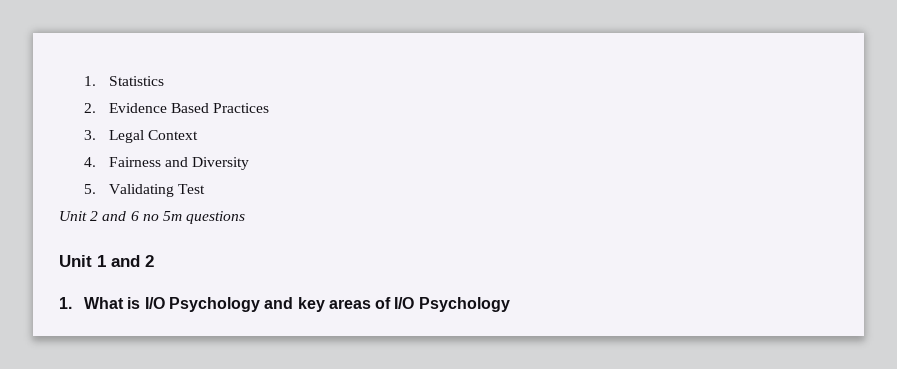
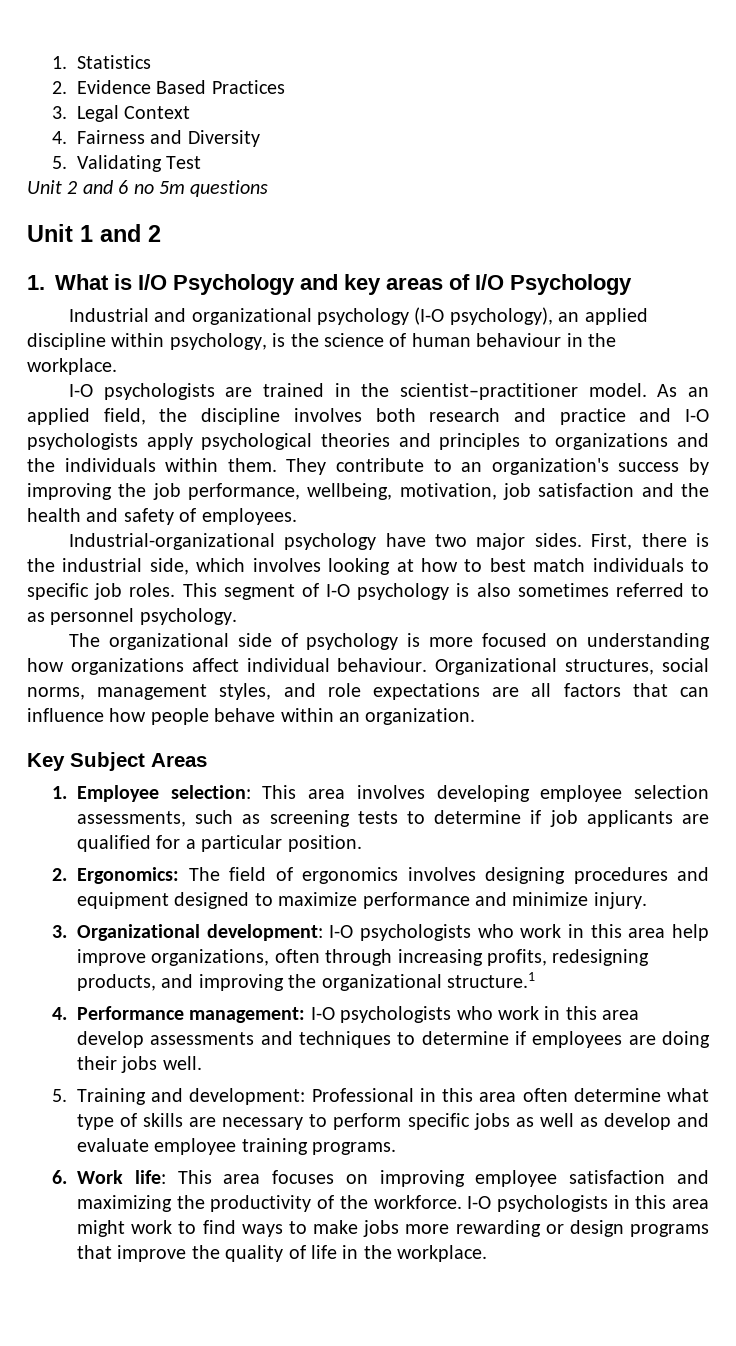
+ Industrial and organizational psychology (I-O psychology), an applied discipline within psychology, is the science of human behaviour in the workplace.
+ I-O psychologists are trained in the scientist–practitioner model. As an applied field, the discipline involves both research and practice and I-O psychologists apply psychological theories and principles to organizations and the individuals within them. They contribute to an organization's success by improving the job performance, wellbeing, motivation, job satisfaction and the health and safety of employees.
+ Industrial-organizational psychology have two major sides. First, there is the industrial side, which involves looking at how to best match individuals to specific job roles. This segment of I-O psychology is also sometimes referred to as personnel psychology.
+ The organizational side of psychology is more focused on understanding how organizations affect individual behaviour. Organizational structures, social norms, management styles, and role expectations are all factors that can influence how people behave within an organization.
+ Key Subject Areas
+ 1. Employee selection: This area involves developing employee selection assessments, such as screening tests to determine if job applicants are qualified for a particular position.
+ 2. Ergonomics: The field of ergonomics involves designing procedures and equipment designed to maximize performance and minimize injury.
+ 3. Organizational development: I-O psychologists who work in this area help improve organizations, often through increasing profits, redesigning products, and improving the organizational structure.1
+ 4. Performance management: I-O psychologists who work in this area develop assessments and techniques to determine if employees are doing their jobs well.
+ 5. Training and development: Professional in this area often determine what type of skills are necessary to perform specific jobs as well as develop and evaluate employee training programs.
+ 6. Work life: This area focuses on improving employee satisfaction and maximizing the productivity of the workforce. I-O psychologists in this area might work to find ways to make jobs more rewarding or design programs that improve the quality of life in the workplace.

